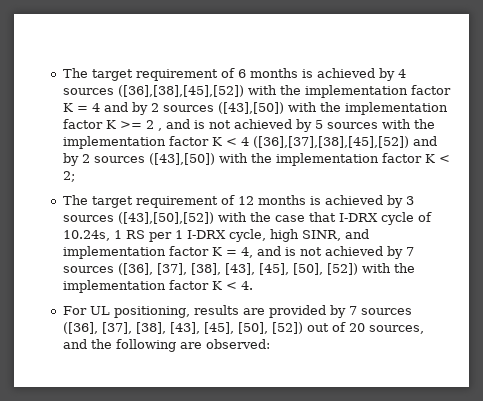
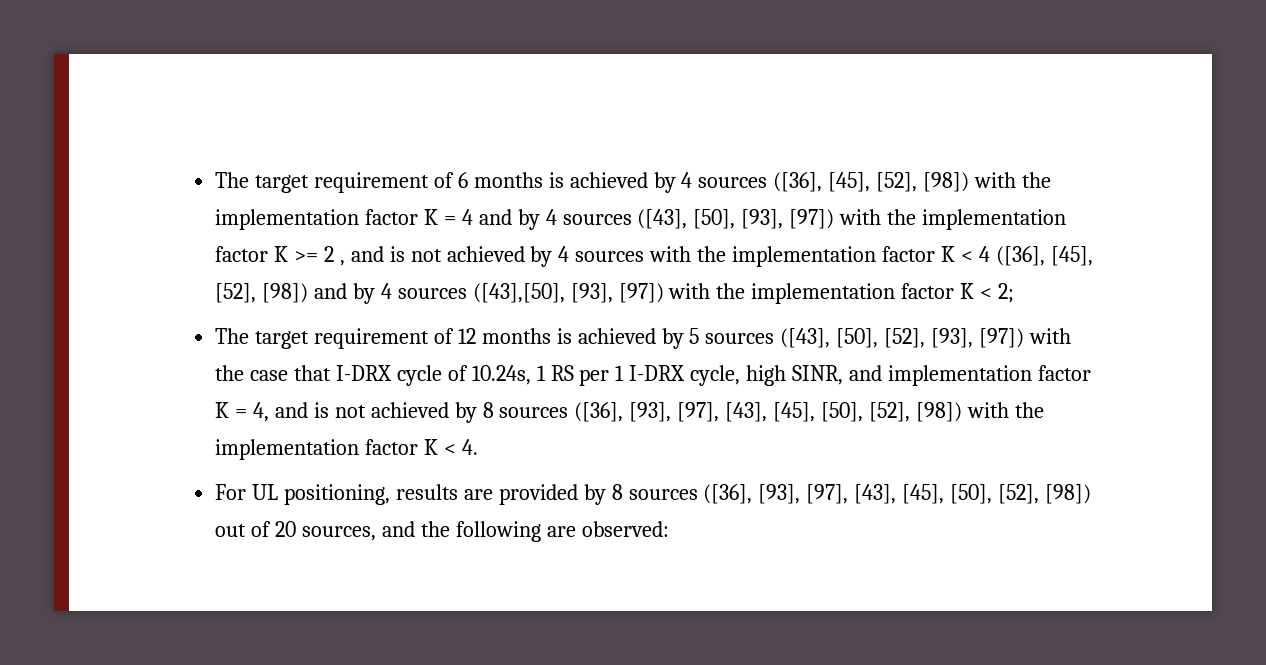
- The target requirement of 6 months is achieved by 4 sources ([36],[38],[45],[52]) with the implementation factor K = 4 and by 2 sources ([43],[50]) with the implementation factor K >= 2 , and is not achieved by 5 sources with the implementation factor K < 4 ([36],[37],[38],[45],[52]) and by 2 sources ([43],[50]) with the implementation factor K < 2;
+ The target requirement of 6 months is achieved by 4 sources ([36], [45], [52], [98]) with the implementation factor K = 4 and by 4 sources ([43], [50], [93], [97]) with the implementation factor K >= 2 , and is not achieved by 4 sources with the implementation factor K < 4 ([36], [45], [52], [98]) and by 4 sources ([43],[50], [93], [97]) with the implementation factor K < 2;
- The target requirement of 12 months is achieved by 3 sources ([43],[50],[52]) with the case that I-DRX cycle of 10.24s, 1 RS per 1 I-DRX cycle, high SINR, and implementation factor K = 4, and is not achieved by 7 sources ([36], [37], [38], [43], [45], [50], [52]) with the implementation factor K < 4.
+ The target requirement of 12 months is achieved by 5 sources ([43], [50], [52], [93], [97]) with the case that I-DRX cycle of 10.24s, 1 RS per 1 I-DRX cycle, high SINR, and implementation factor K = 4, and is not achieved by 8 sources ([36], [93], [97], [43], [45], [50], [52], [98]) with the implementation factor K < 4.
- For UL positioning, results are provided by 7 sources ([36], [37], [38], [43], [45], [50], [52]) out of 20 sources, and the following are observed:
+ For UL positioning, results are provided by 8 sources ([36], [93], [97], [43], [45], [50], [52], [98]) out of 20 sources, and the following are observed:

